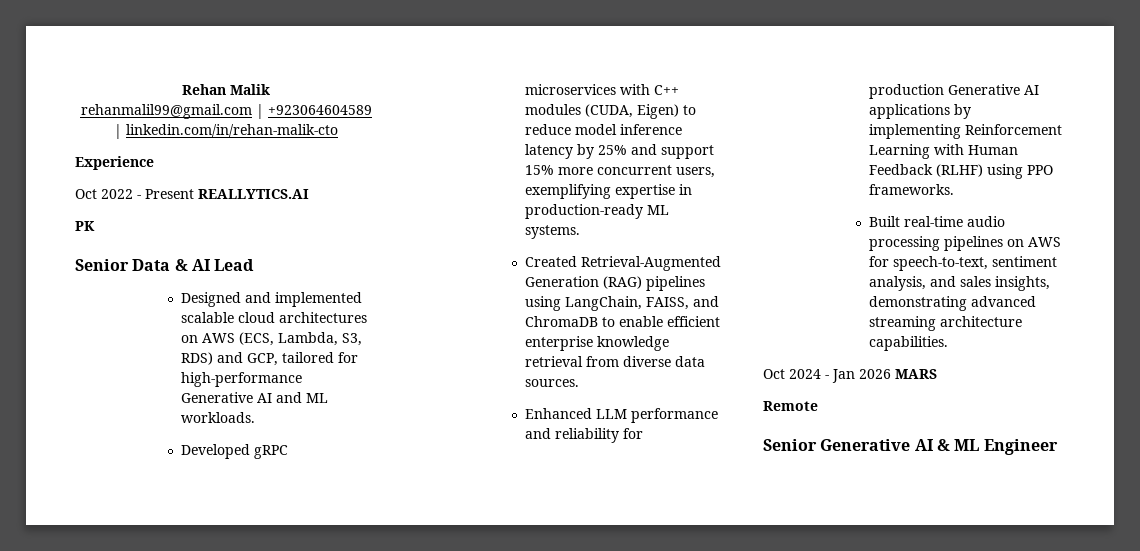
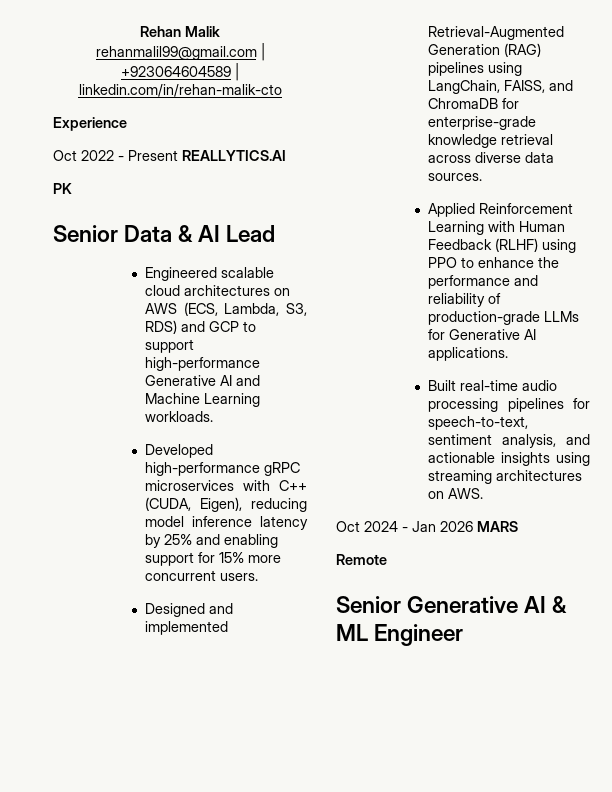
- Designed and implemented scalable cloud architectures on AWS (ECS, Lambda, S3, RDS) and GCP, tailored for high-performance Generative AI and ML workloads.
+ Engineered scalable cloud architectures on AWS (ECS, Lambda, S3, RDS) and GCP to support high-performance Generative AI and Machine Learning workloads.
- Developed gRPC microservices with C++ modules (CUDA, Eigen) to reduce model inference latency by 25% and support 15% more concurrent users, exemplifying expertise in production-ready ML systems.
- Created Retrieval-Augmented Generation (RAG) pipelines using LangChain, FAISS, and ChromaDB to enable efficient enterprise knowledge retrieval from diverse data sources.
+ Developed high-performance gRPC microservices with C++ (CUDA, Eigen), reducing model inference latency by 25% and enabling support for 15% more concurrent users.
+ Designed and implemented Retrieval-Augmented Generation (RAG) pipelines using LangChain, FAISS, and ChromaDB for enterprise-grade knowledge retrieval across diverse data sources.
- Enhanced LLM performance and reliability for production Generative AI applications by implementing Reinforcement Learning with Human Feedback (RLHF) using PPO frameworks.
+ Applied Reinforcement Learning with Human Feedback (RLHF) using PPO to enhance the performance and reliability of production-grade LLMs for Generative AI applications.
- Built real-time audio processing pipelines on AWS for speech-to-text, sentiment analysis, and sales insights, demonstrating advanced streaming architecture capabilities.
+ Built real-time audio processing pipelines for speech-to-text, sentiment analysis, and actionable insights using streaming architectures on AWS.

